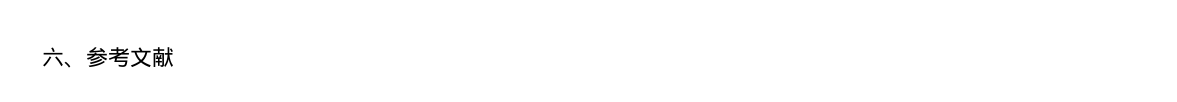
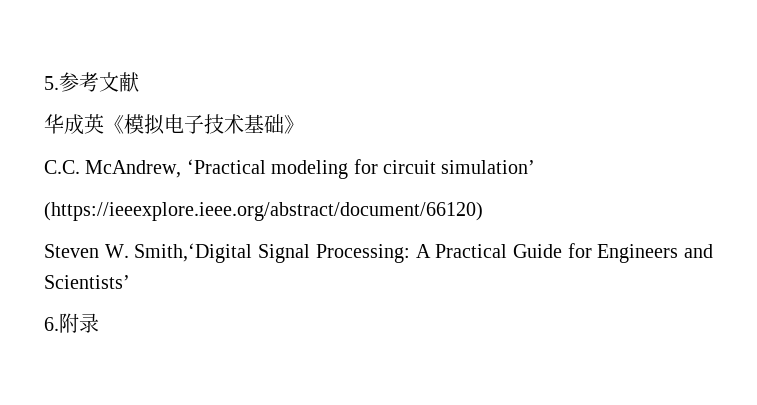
- 六、参考文献
+ 5.参考文献
+ 华成英《模拟电子技术基础》
+ C.C. McAndrew, ‘Practical modeling for circuit simulation’
+ (https://ieeexplore.ieee.org/abstract/document/66120)
+ Steven W. Smith,‘Digital Signal Processing: A Practical Guide for Engineers and Scientists’
+ 6.附录

